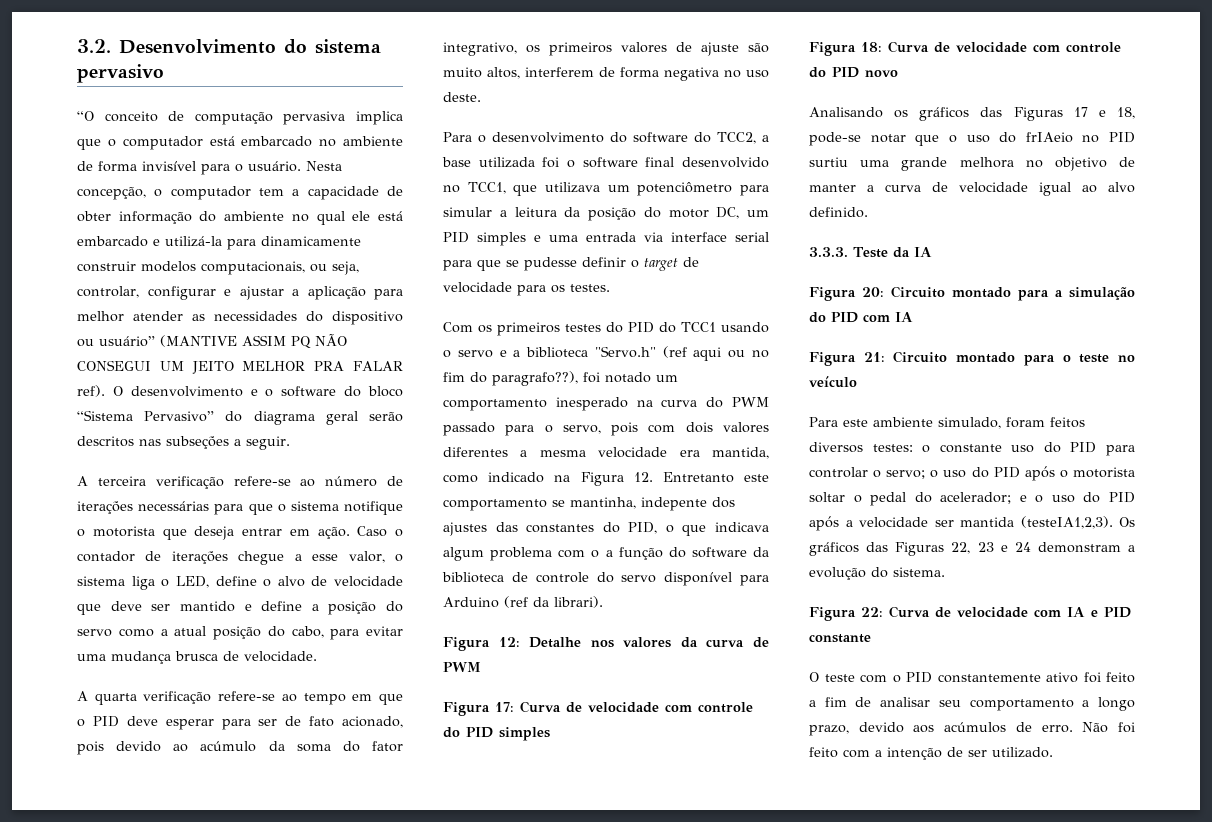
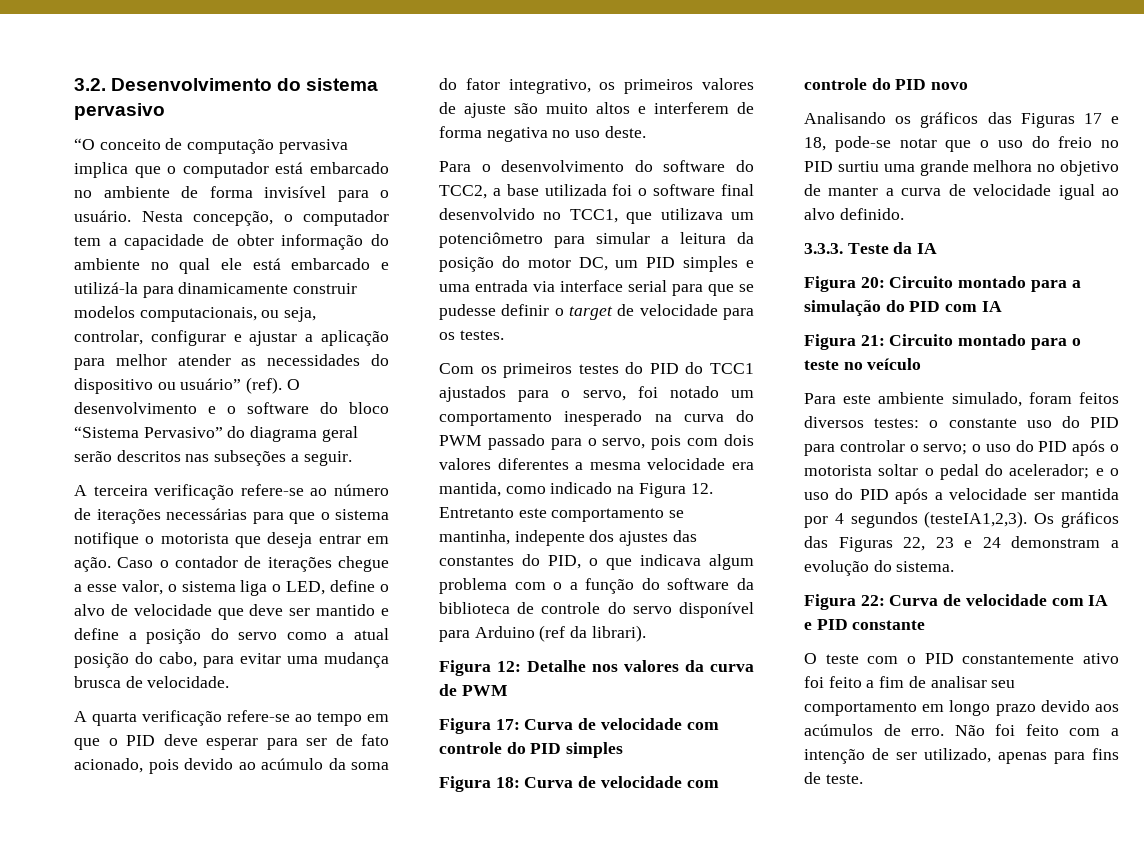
- Nesta concepção, o computador tem a capacidade de obter informação do ambiente no qual ele está embarcado e utilizá-la para dinamicamente construir modelos computacionais, ou seja, controlar, configurar e ajustar a aplicação para melhor atender as necessidades do dispositivo ou usuário” (MANTIVE ASSIM PQ NÃO CONSEGUI UM JEITO MELHOR PRA FALAR ref).
+ Nesta concepção, o computador tem a capacidade de obter informação do ambiente no qual ele está embarcado e utilizá-la para dinamicamente construir modelos computacionais, ou seja, controlar, configurar e ajustar a aplicação para melhor atender as necessidades do dispositivo ou usuário” (ref).
- A quarta verificação refere-se ao tempo em que o PID deve esperar para ser de fato acionado, pois devido ao acúmulo da soma do fator integrativo, os primeiros valores de ajuste são muito altos, interferem de forma negativa no uso deste.
+ A quarta verificação refere-se ao tempo em que o PID deve esperar para ser de fato acionado, pois devido ao acúmulo da soma do fator integrativo, os primeiros valores de ajuste são muito altos e interferem de forma negativa no uso deste.
- Com os primeiros testes do PID do TCC1 usando o servo e a biblioteca "Servo.h" (ref aqui ou no fim do paragrafo??), foi notado um comportamento inesperado na curva do PWM passado para o servo, pois com dois valores diferentes a mesma velocidade era mantida, como indicado na Figura 12. Entretanto este comportamento se mantinha, indepente dos ajustes das constantes do PID, o que indicava algum problema com o a função do software da biblioteca de controle do servo disponível para Arduino (ref da librari).
+ Com os primeiros testes do PID do TCC1 ajustados para o servo, foi notado um comportamento inesperado na curva do PWM passado para o servo, pois com dois valores diferentes a mesma velocidade era mantida, como indicado na Figura 12. Entretanto este comportamento se mantinha, indepente dos ajustes das constantes do PID, o que indicava algum problema com o a função do software da biblioteca de controle do servo disponível para Arduino (ref da librari).
- Analisando os gráficos das Figuras 17 e 18, pode-se notar que o uso do frIAeio no PID surtiu uma grande melhora no objetivo de manter a curva de velocidade igual ao alvo definido.
+ Analisando os gráficos das Figuras 17 e 18, pode-se notar que o uso do freio no PID surtiu uma grande melhora no objetivo de manter a curva de velocidade igual ao alvo definido.
- Para este ambiente simulado, foram feitos diversos testes: o constante uso do PID para controlar o servo; o uso do PID após o motorista soltar o pedal do acelerador; e o uso do PID após a velocidade ser mantida (testeIA1,2,3).
+ Para este ambiente simulado, foram feitos diversos testes: o constante uso do PID para controlar o servo; o uso do PID após o motorista soltar o pedal do acelerador; e o uso do PID após a velocidade ser mantida por 4 segundos (testeIA1,2,3).
- O teste com o PID constantemente ativo foi feito a fim de analisar seu comportamento a longo prazo, devido aos acúmulos de erro.
+ O teste com o PID constantemente ativo foi feito a fim de analisar seu comportamento em longo prazo devido aos acúmulos de erro.
- Não foi feito com a intenção de ser utilizado.
+ Não foi feito com a intenção de ser utilizado, apenas para fins de teste.

